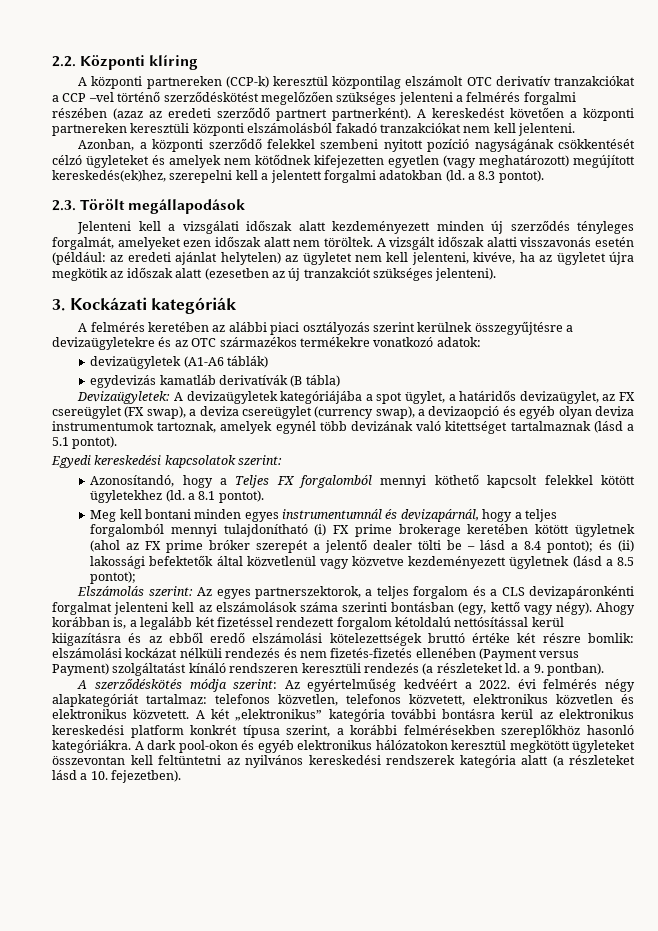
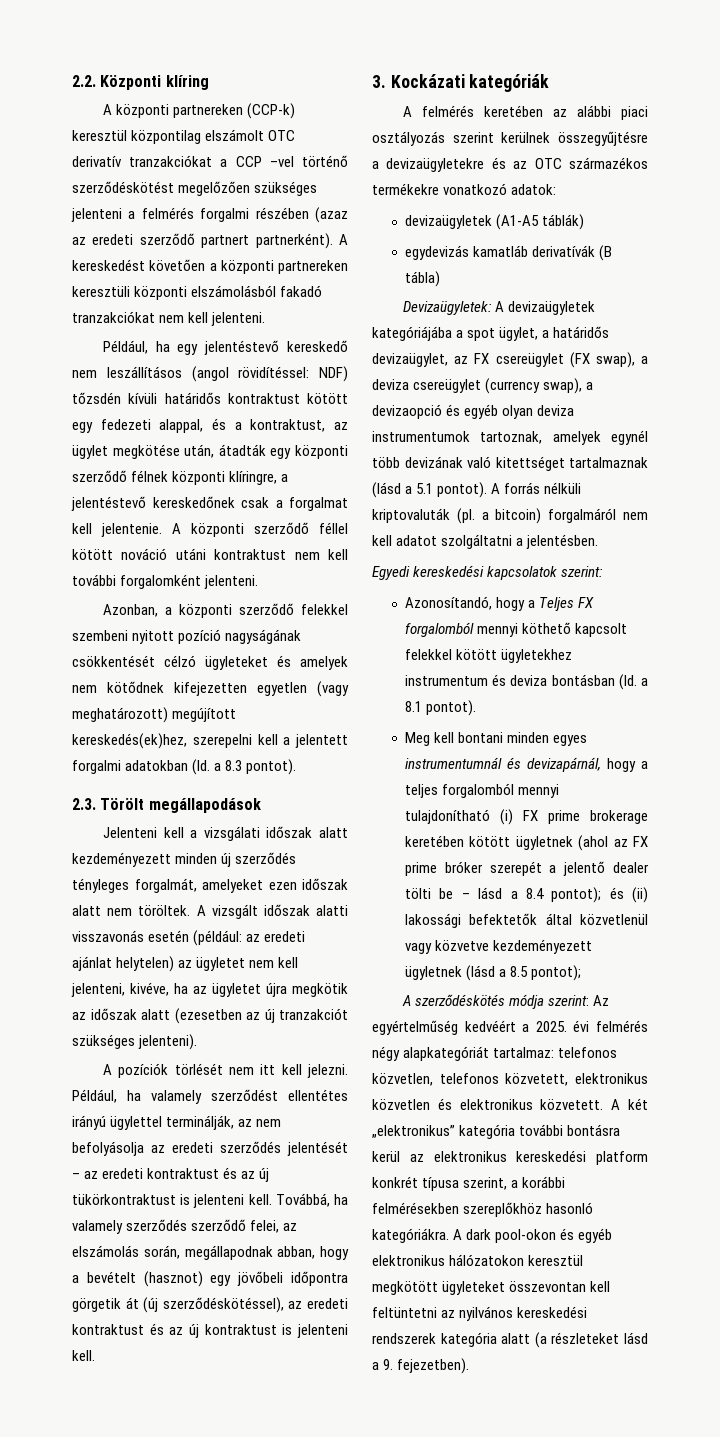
+ Például, ha egy jelentéstevő kereskedő nem leszállításos (angol rövidítéssel: NDF) tőzsdén kívüli határidős kontraktust kötött egy fedezeti alappal, és a kontraktust, az ügylet megkötése után, átadták egy központi szerződő félnek központi klíringre, a jelentéstevő kereskedőnek csak a forgalmat kell jelentenie. A központi szerződő féllel kötött nováció utáni kontraktust nem kell további forgalomként jelenteni.
+ A pozíciók törlését nem itt kell jelezni. Például, ha valamely szerződést ellentétes irányú ügylettel terminálják, az nem befolyásolja az eredeti szerződés jelentését – az eredeti kontraktust és az új tükörkontraktust is jelenteni kell. Továbbá, ha valamely szerződés szerződő felei, az elszámolás során, megállapodnak abban, hogy a bevételt (hasznot) egy jövőbeli időpontra görgetik át (új szerződéskötéssel), az eredeti kontraktust és az új kontraktust is jelenteni kell.
- devizaügyletek (A1-A6 táblák)
+ devizaügyletek (A1-A5 táblák)
+ A forrás nélküli kriptovaluták (pl. a bitcoin) forgalmáról nem kell adatot szolgáltatni a jelentésben.
- Azonosítandó, hogy a Teljes FX forgalomból mennyi köthető kapcsolt felekkel kötött ügyletekhez (ld. a 8.1 pontot).
+ Azonosítandó, hogy a Teljes FX forgalomból mennyi köthető kapcsolt felekkel kötött ügyletekhez instrumentum és deviza bontásban (ld. a 8.1 pontot).
- Elszámolás szerint: Az egyes partnerszektorok, a teljes forgalom és a CLS devizapáronkénti forgalmat jelenteni kell az elszámolások száma szerinti bontásban (egy, kettő vagy négy). Ahogy korábban is, a legalább két fizetéssel rendezett forgalom kétoldalú nettósítással kerül kiigazításra és az ebből eredő elszámolási kötelezettségek bruttó értéke két részre bomlik: elszámolási kockázat nélküli rendezés és nem fizetés-fizetés ellenében (Payment versus Payment) szolgáltatást kínáló rendszeren keresztüli rendezés (a részleteket ld. a 9. pontban).
- A szerződéskötés módja szerint: Az egyértelműség kedvéért a 2022. évi felmérés négy alapkategóriát tartalmaz: telefonos közvetlen, telefonos közvetett, elektronikus közvetlen és elektronikus közvetett.
+ A szerződéskötés módja szerint: Az egyértelműség kedvéért a 2025. évi felmérés négy alapkategóriát tartalmaz: telefonos közvetlen, telefonos közvetett, elektronikus közvetlen és elektronikus közvetett.
- A dark pool-okon és egyéb elektronikus hálózatokon keresztül megkötött ügyleteket összevontan kell feltüntetni az nyilvános kereskedési rendszerek kategória alatt (a részleteket lásd a 10. fejezetben).
+ A dark pool-okon és egyéb elektronikus hálózatokon keresztül megkötött ügyleteket összevontan kell feltüntetni az nyilvános kereskedési rendszerek kategória alatt (a részleteket lásd a 9. fejezetben).

